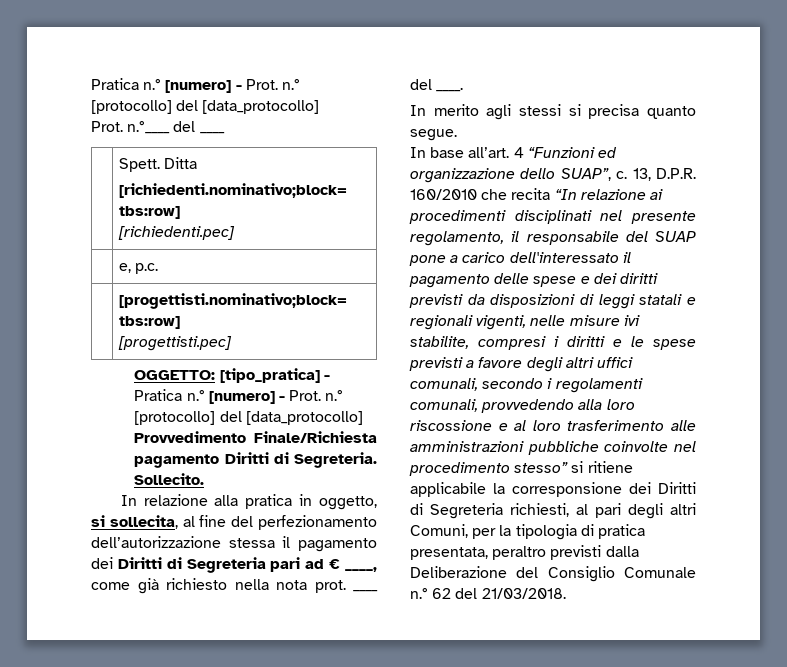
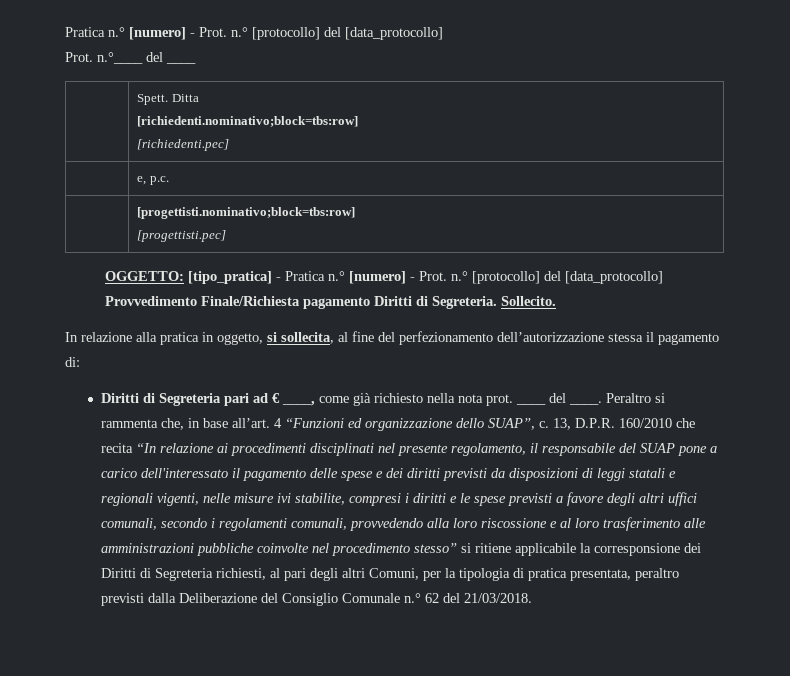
- In relazione alla pratica in oggetto, si sollecita, al fine del perfezionamento dell’autorizzazione stessa il pagamento dei Diritti di Segreteria pari ad € ____, come già richiesto nella nota prot.
+ In relazione alla pratica in oggetto, si sollecita, al fine del perfezionamento dell’autorizzazione stessa il pagamento di:
+ Diritti di Segreteria pari ad € ____, come già richiesto nella nota prot.
- ____ del ____.
- In merito agli stessi si precisa quanto segue.
- In base all’art.
+ ____ del ____. Peraltro si rammenta che, in base all’art.

